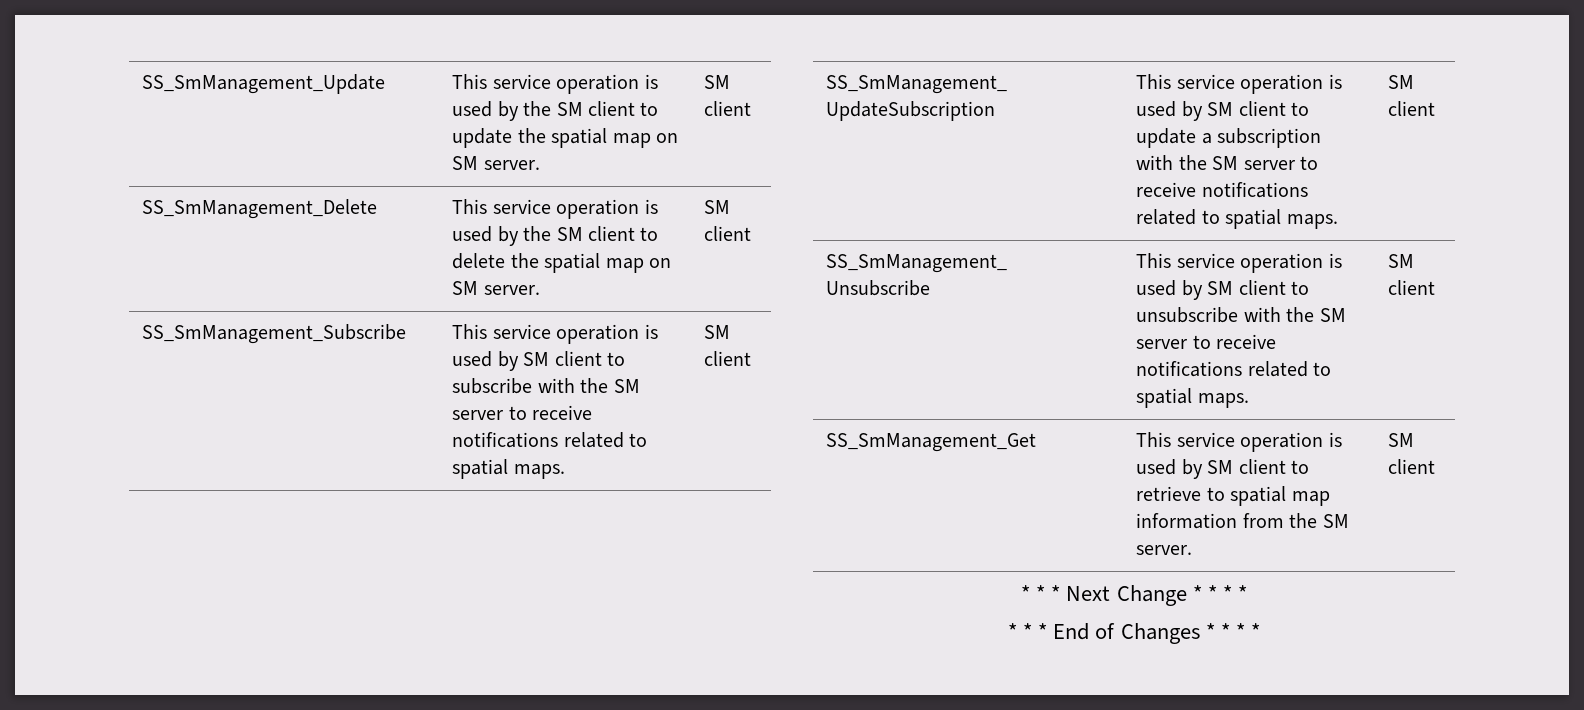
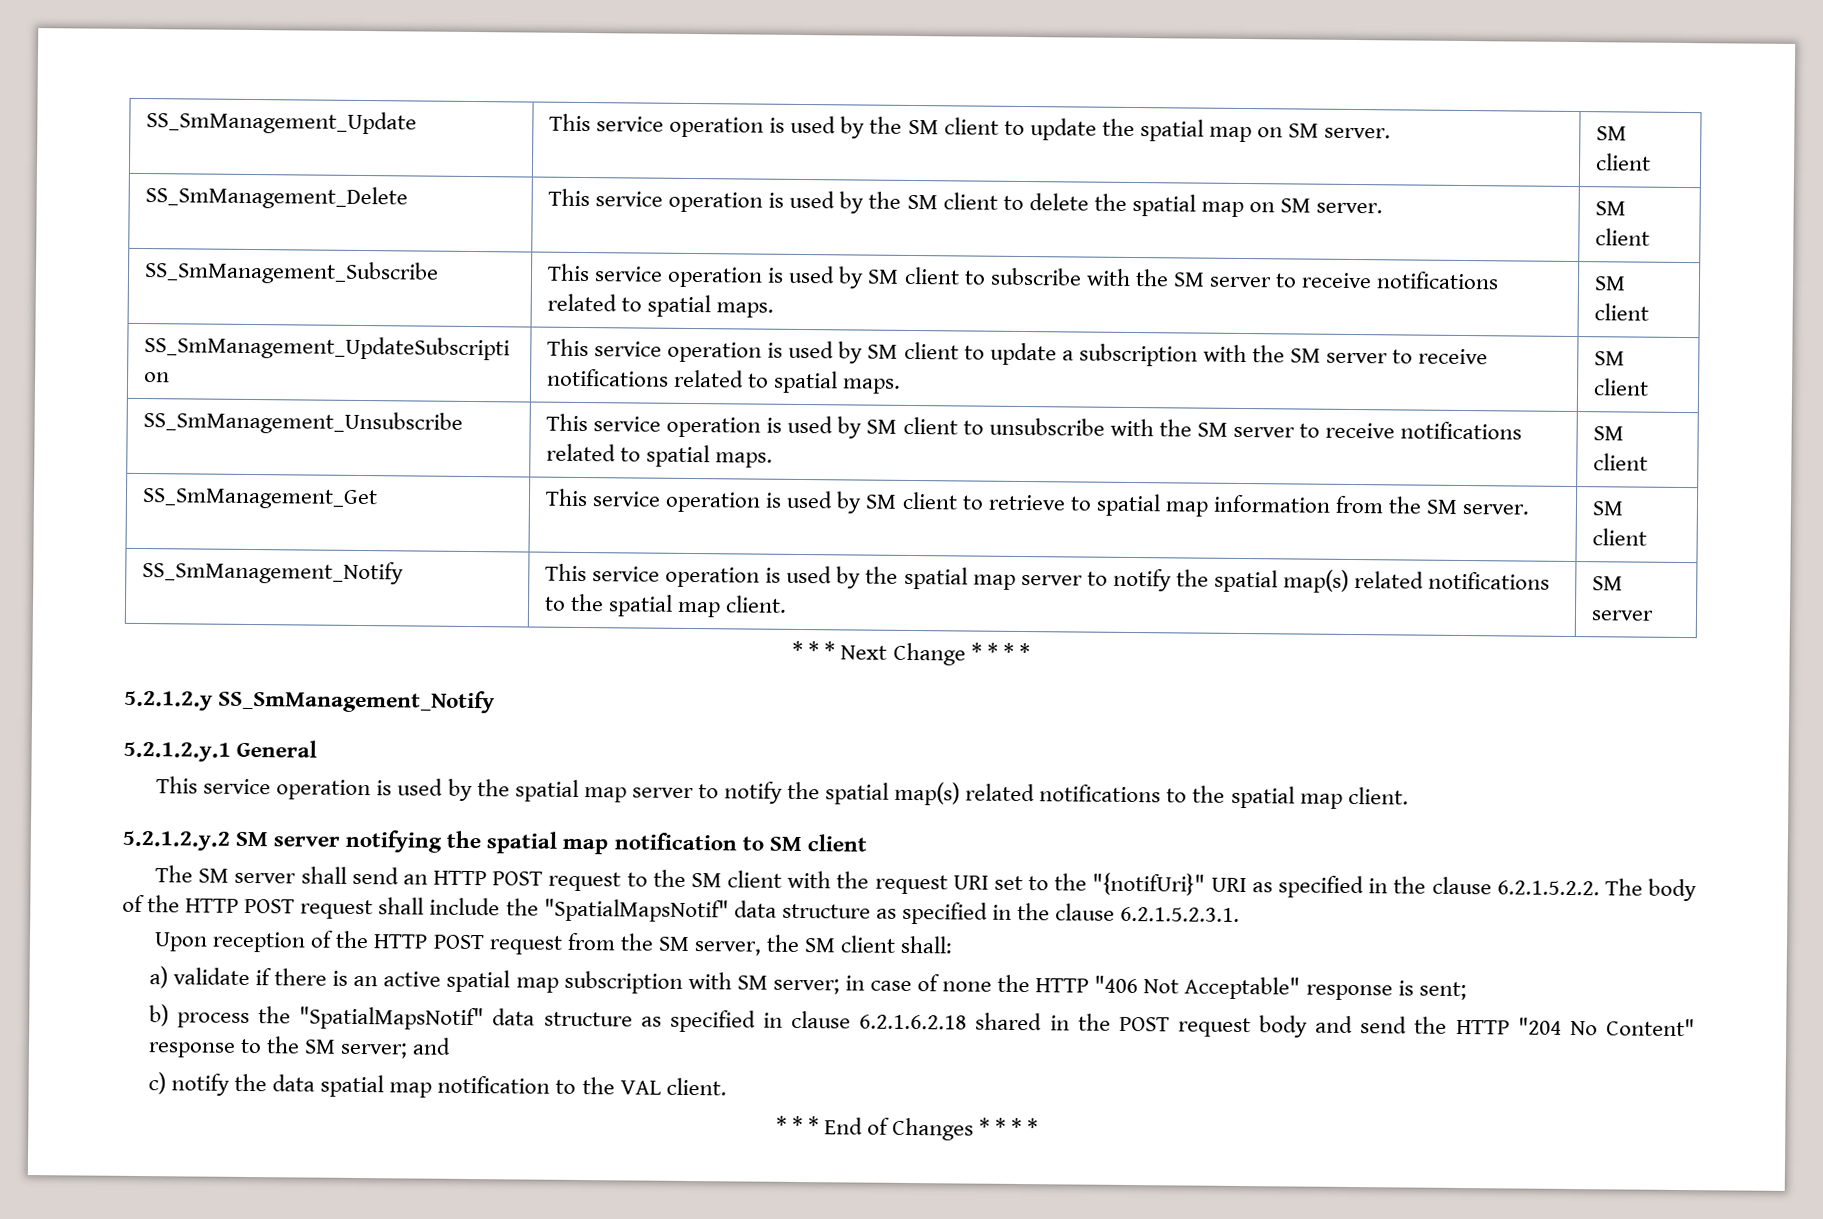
+ SS_SmManagement_Notify | This service operation is used by the spatial map server to notify the spatial map(s) related notifications to the spatial map client. | SM server
+ 5.2.1.2.y SS_SmManagement_Notify
+ 5.2.1.2.y.1 General
+ This service operation is used by the spatial map server to notify the spatial map(s) related notifications to the spatial map client.
+ 5.2.1.2.y.2 SM server notifying the spatial map notification to SM client
+ The SM server shall send an HTTP POST request to the SM client with the request URI set to the "{notifUri}" URI as specified in the clause 6.2.1.5.2.2. The body of the HTTP POST request shall include the "SpatialMapsNotif" data structure as specified in the clause 6.2.1.5.2.3.1.
+ Upon reception of the HTTP POST request from the SM server, the SM client shall:
+ a) validate if there is an active spatial map subscription with SM server; in case of none the HTTP "406 Not Acceptable" response is sent;
+ b) process the "SpatialMapsNotif" data structure as specified in clause 6.2.1.6.2.18 shared in the POST request body and send the HTTP "204 No Content" response to the SM server; and
+ c) notify the data spatial map notification to the VAL client.

